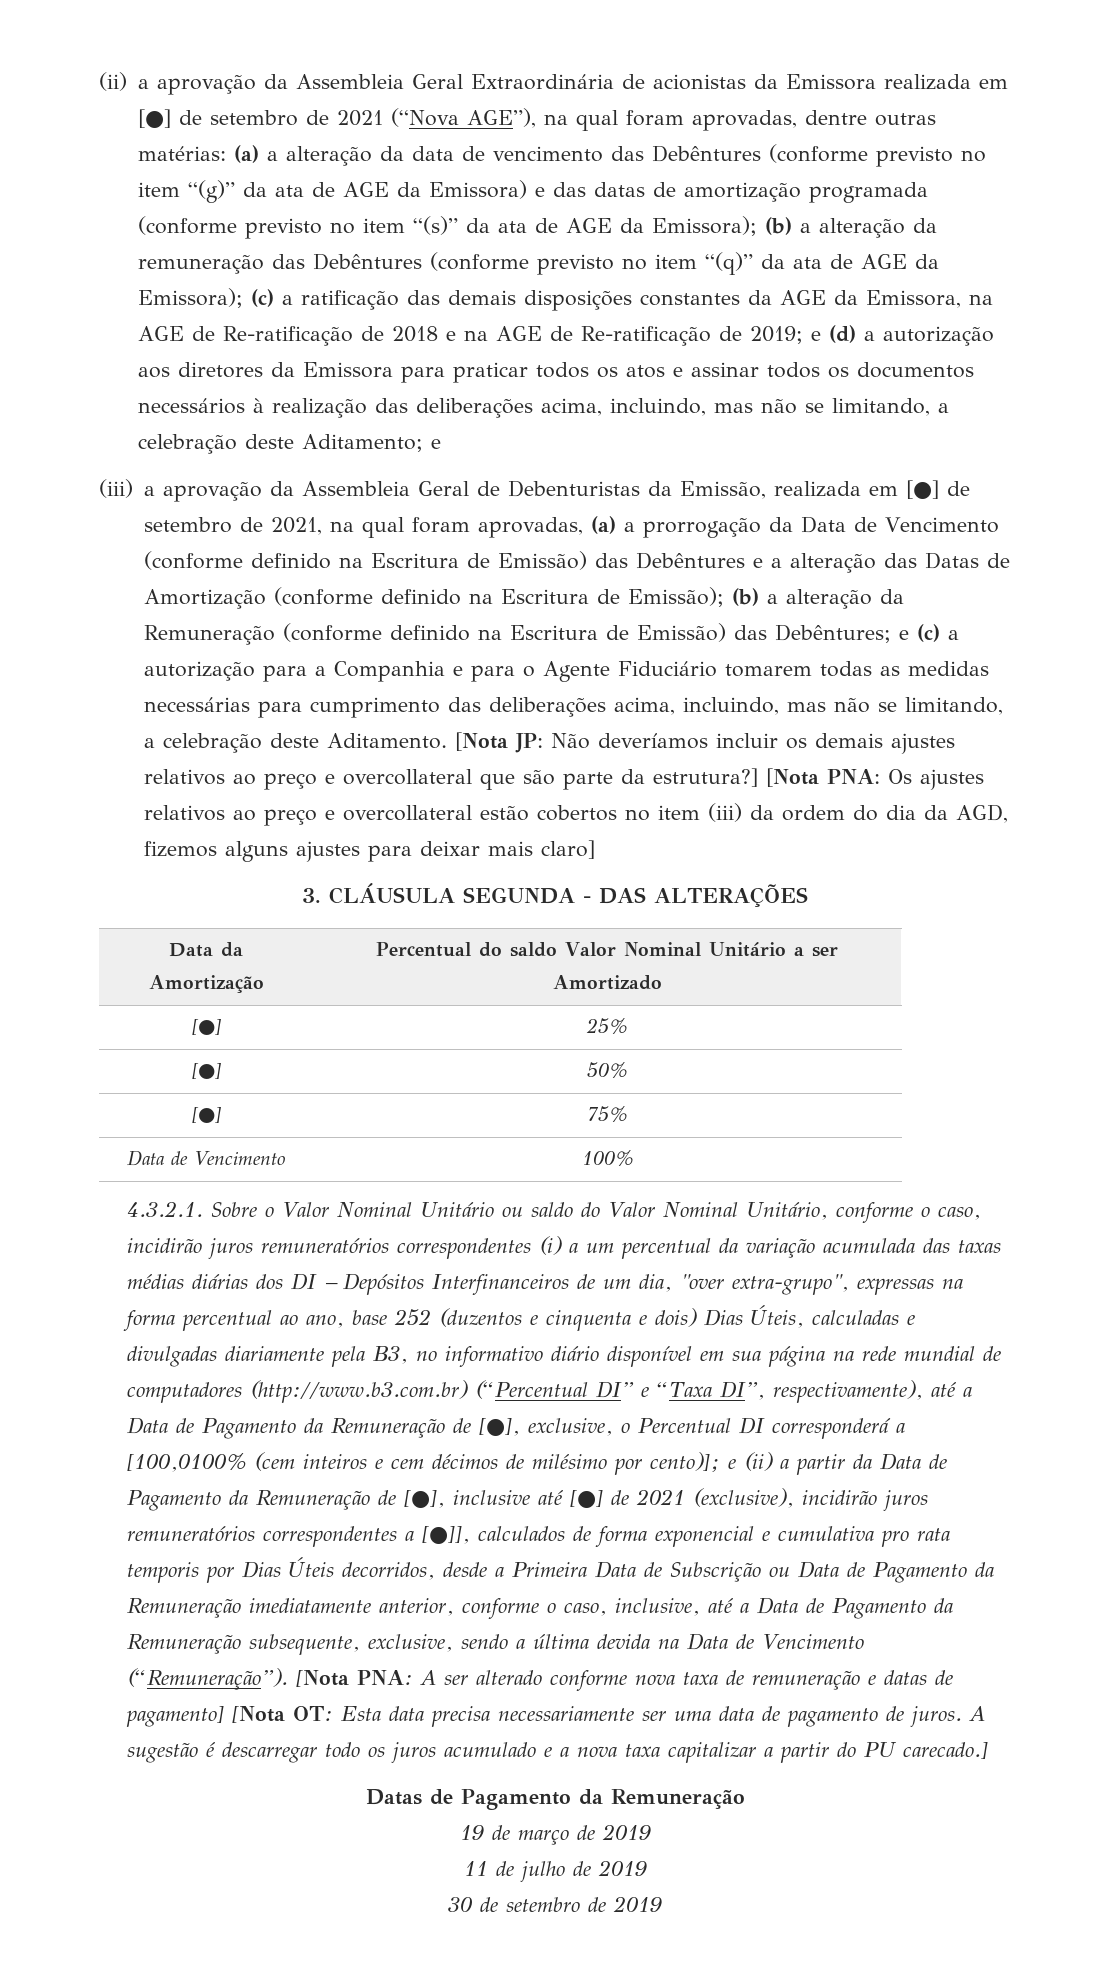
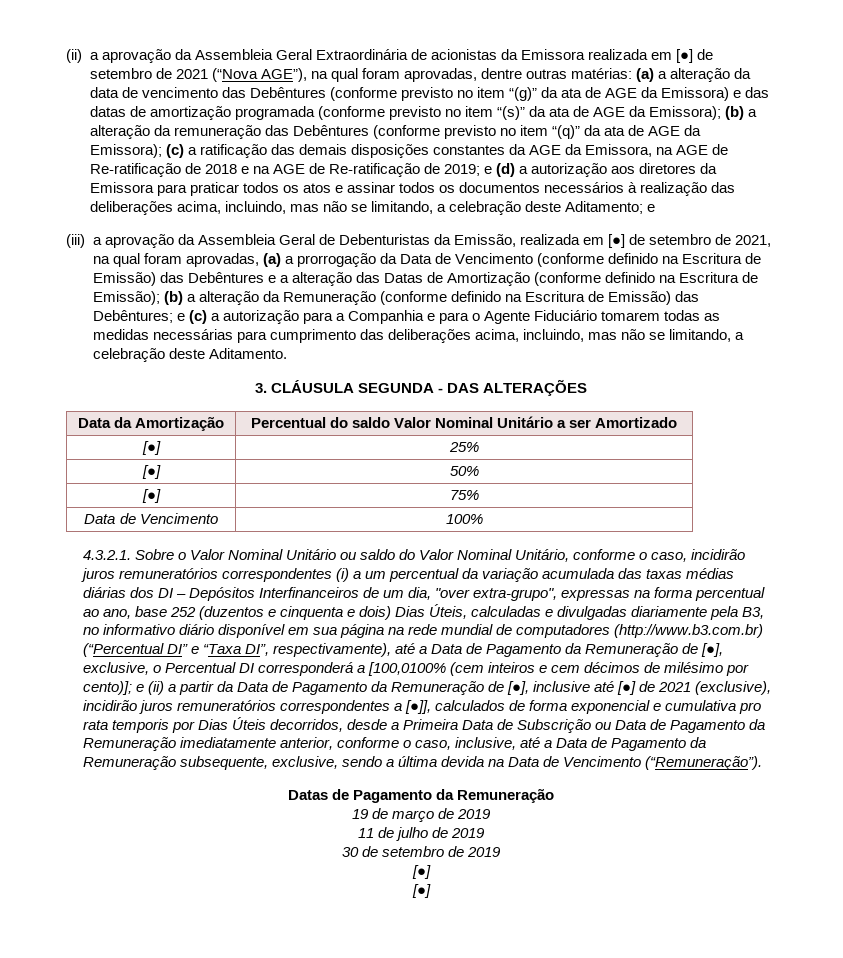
- [Nota JP: Não deveríamos incluir os demais ajustes relativos ao preço e overcollateral que são parte da estrutura?] [Nota PNA: Os ajustes relativos ao preço e overcollateral estão cobertos no item (iii) da ordem do dia da AGD, fizemos alguns ajustes para deixar mais claro]
- [Nota PNA: A ser alterado conforme nova taxa de remuneração e datas de pagamento] [Nota OT: Esta data precisa necessariamente ser uma data de pagamento de juros. A sugestão é descarregar todo os juros acumulado e a nova taxa capitalizar a partir do PU carecado.]
  30 de setembro de 2019
+ [●]
+ [●]

